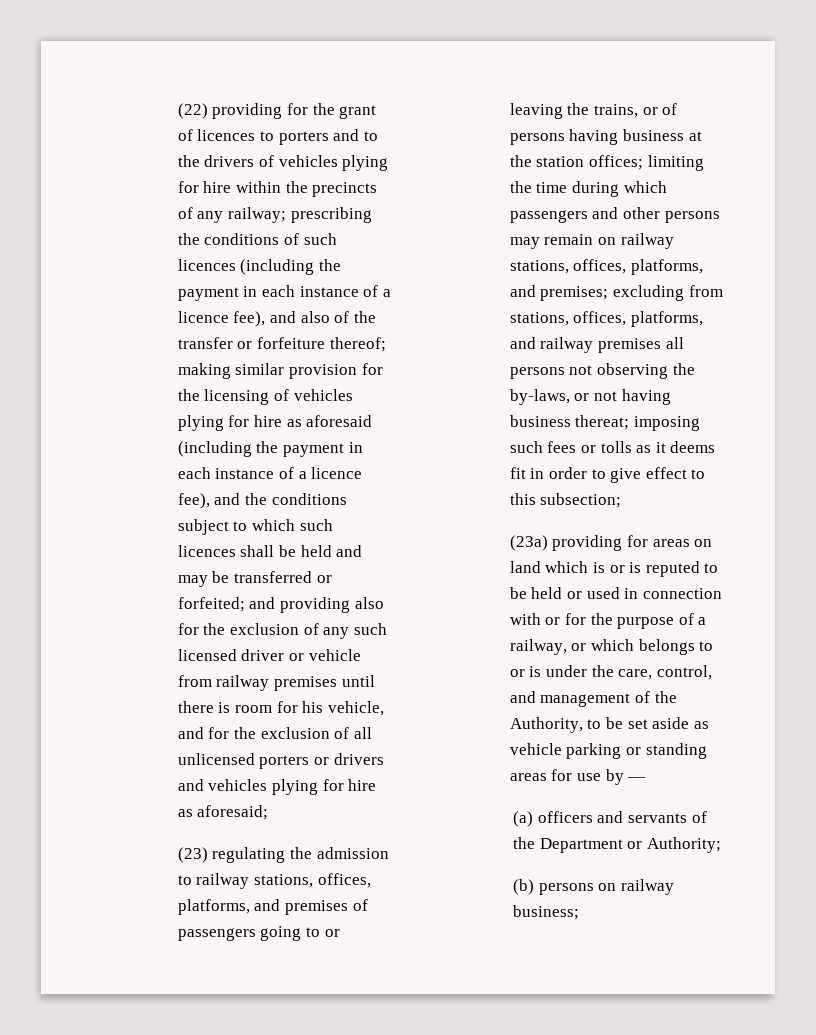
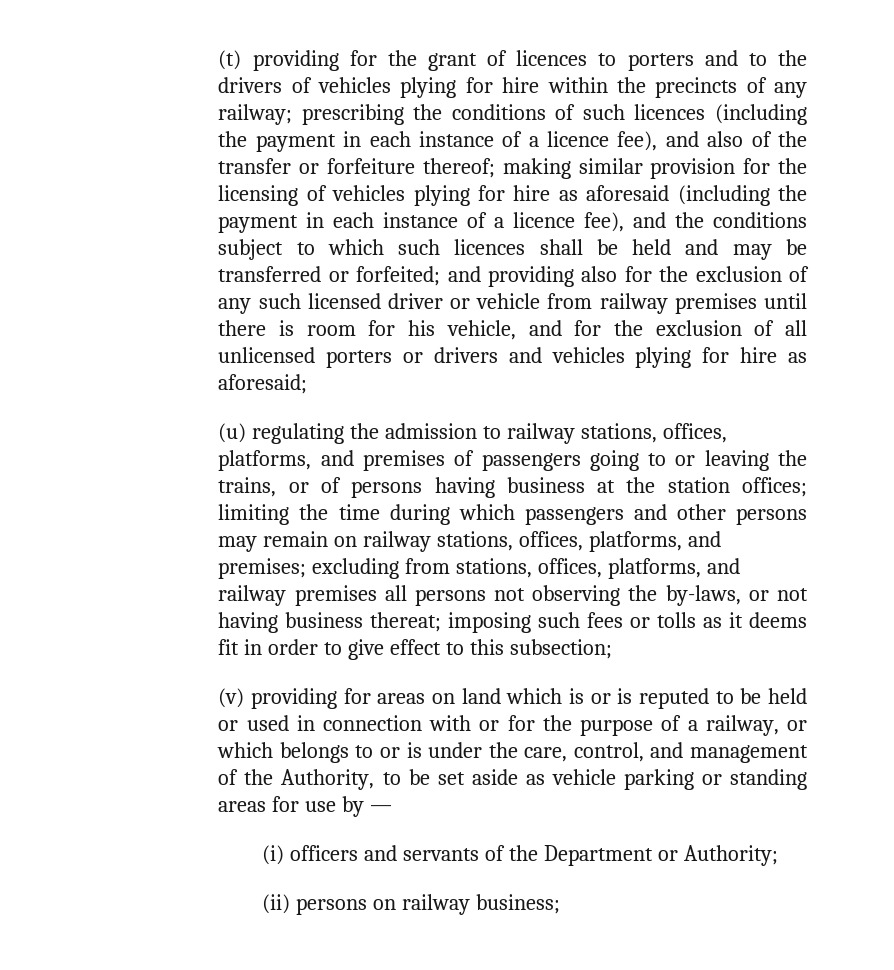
- (22) providing for the grant of licences to porters and to the drivers of vehicles plying for hire within the precincts of any railway;
+ (t) providing for the grant of licences to porters and to the drivers of vehicles plying for hire within the precincts of any railway;
- (23) regulating the admission to railway stations, offices, platforms, and premises of passengers going to or leaving the trains, or of persons having business at the station offices;
+ (u) regulating the admission to railway stations, offices, platforms, and premises of passengers going to or leaving the trains, or of persons having business at the station offices;
- (23a) providing for areas on land which is or is reputed to be held or used in connection with or for the purpose of a railway, or which belongs to or is under the care, control, and management of the Authority, to be set aside as vehicle parking or standing areas for use by —
+ (v) providing for areas on land which is or is reputed to be held or used in connection with or for the purpose of a railway, or which belongs to or is under the care, control, and management of the Authority, to be set aside as vehicle parking or standing areas for use by —
- (a) officers and servants of the Department or Authority;
+ (i) officers and servants of the Department or Authority;
- (b) persons on railway business;
+ (ii) persons on railway business;

